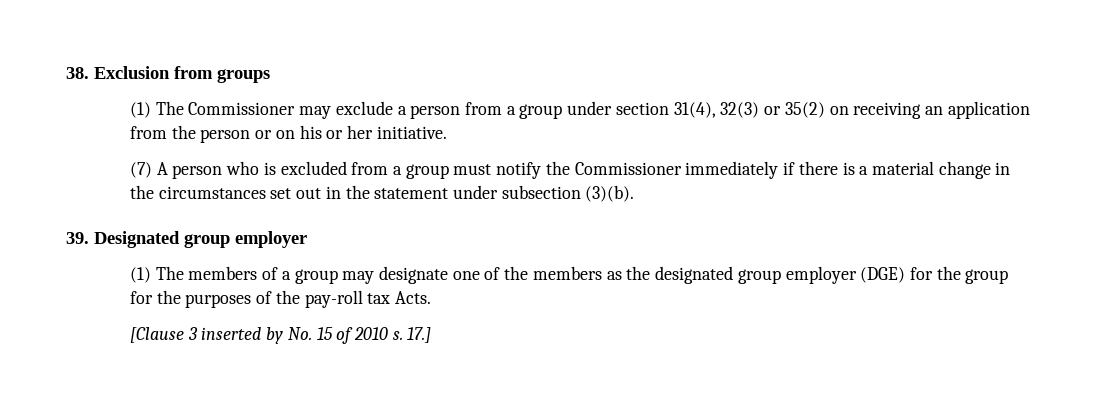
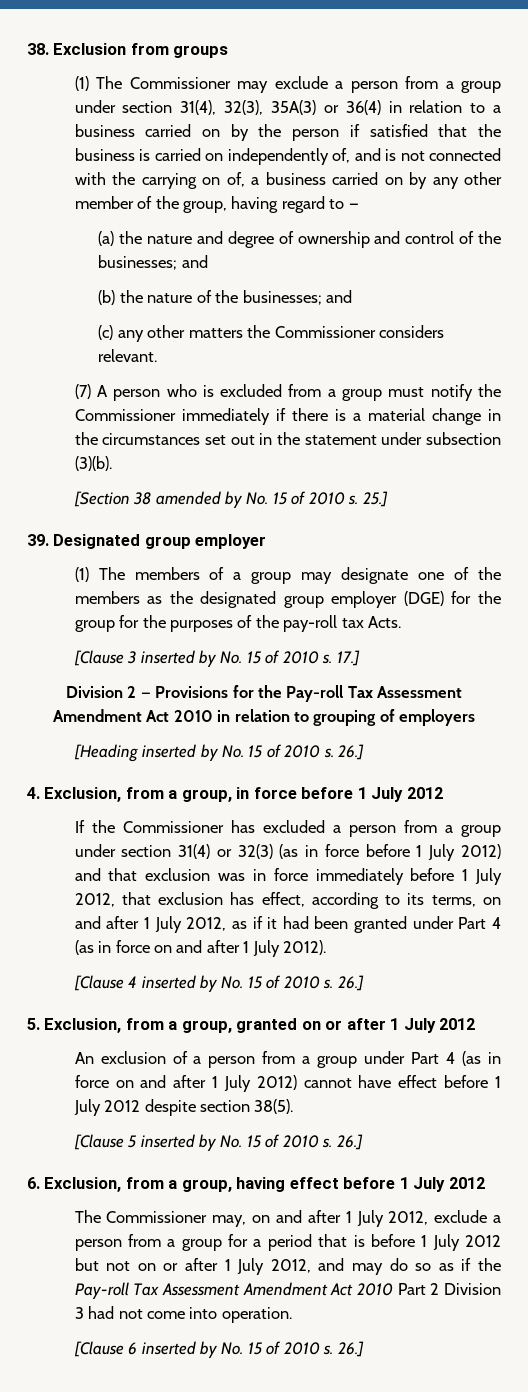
- (1) The Commissioner may exclude a person from a group under section 31(4), 32(3) or 35(2) on receiving an application from the person or on his or her initiative.
+ (1) The Commissioner may exclude a person from a group under section 31(4), 32(3), 35A(3) or 36(4) in relation to a business carried on by the person if satisfied that the business is carried on independently of, and is not connected with the carrying on of, a business carried on by any other member of the group, having regard to —
+ (a) the nature and degree of ownership and control of the businesses; and
+ (b) the nature of the businesses; and
+ (c) any other matters the Commissioner considers relevant.
+ [Section 38 amended by No. 15 of 2010 s. 25.]
+ Division 2 — Provisions for the Pay-roll Tax Assessment Amendment Act 2010 in relation to grouping of employers
+ [Heading inserted by No. 15 of 2010 s. 26.]
+ 4. Exclusion, from a group, in force before 1 July 2012
+ If the Commissioner has excluded a person from a group under section 31(4) or 32(3) (as in force before 1 July 2012) and that exclusion was in force immediately before 1 July 2012, that exclusion has effect, according to its terms, on and after 1 July 2012, as if it had been granted under Part 4 (as in force on and after 1 July 2012).
+ [Clause 4 inserted by No. 15 of 2010 s. 26.]
+ 5. Exclusion, from a group, granted on or after 1 July 2012
+ An exclusion of a person from a group under Part 4 (as in force on and after 1 July 2012) cannot have effect before 1 July 2012 despite section 38(5).
+ [Clause 5 inserted by No. 15 of 2010 s. 26.]
+ 6. Exclusion, from a group, having effect before 1 July 2012
+ The Commissioner may, on and after 1 July 2012, exclude a person from a group for a period that is before 1 July 2012 but not on or after 1 July 2012, and may do so as if the Pay-roll Tax Assessment Amendment Act 2010 Part 2 Division 3 had not come into operation.
+ [Clause 6 inserted by No. 15 of 2010 s. 26.]

